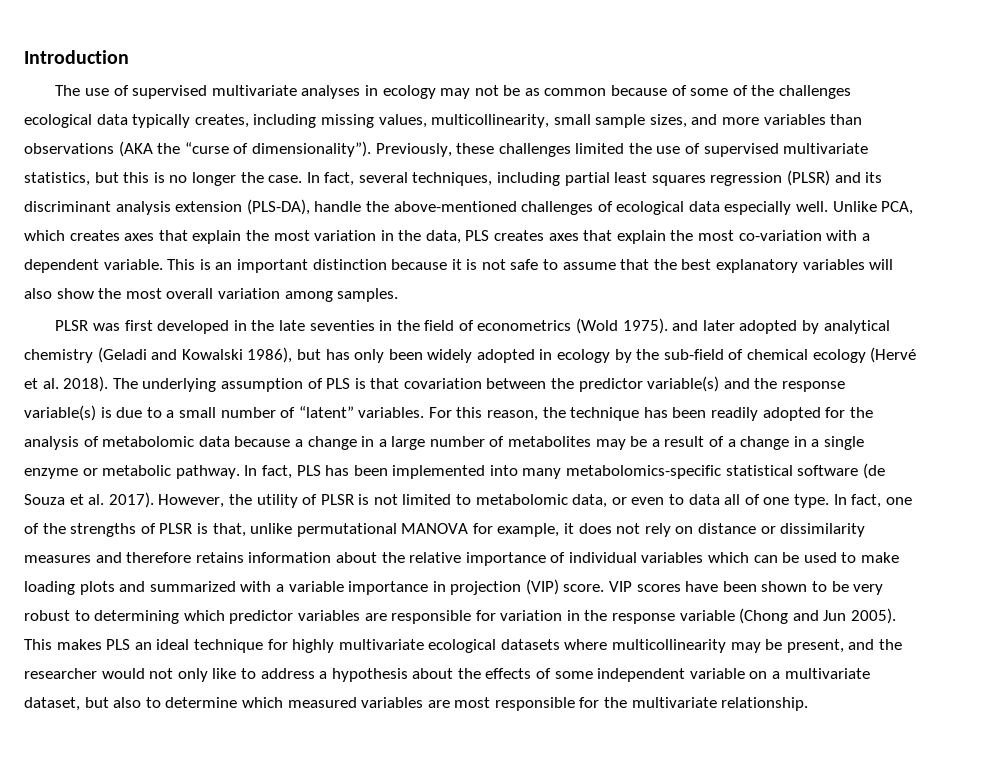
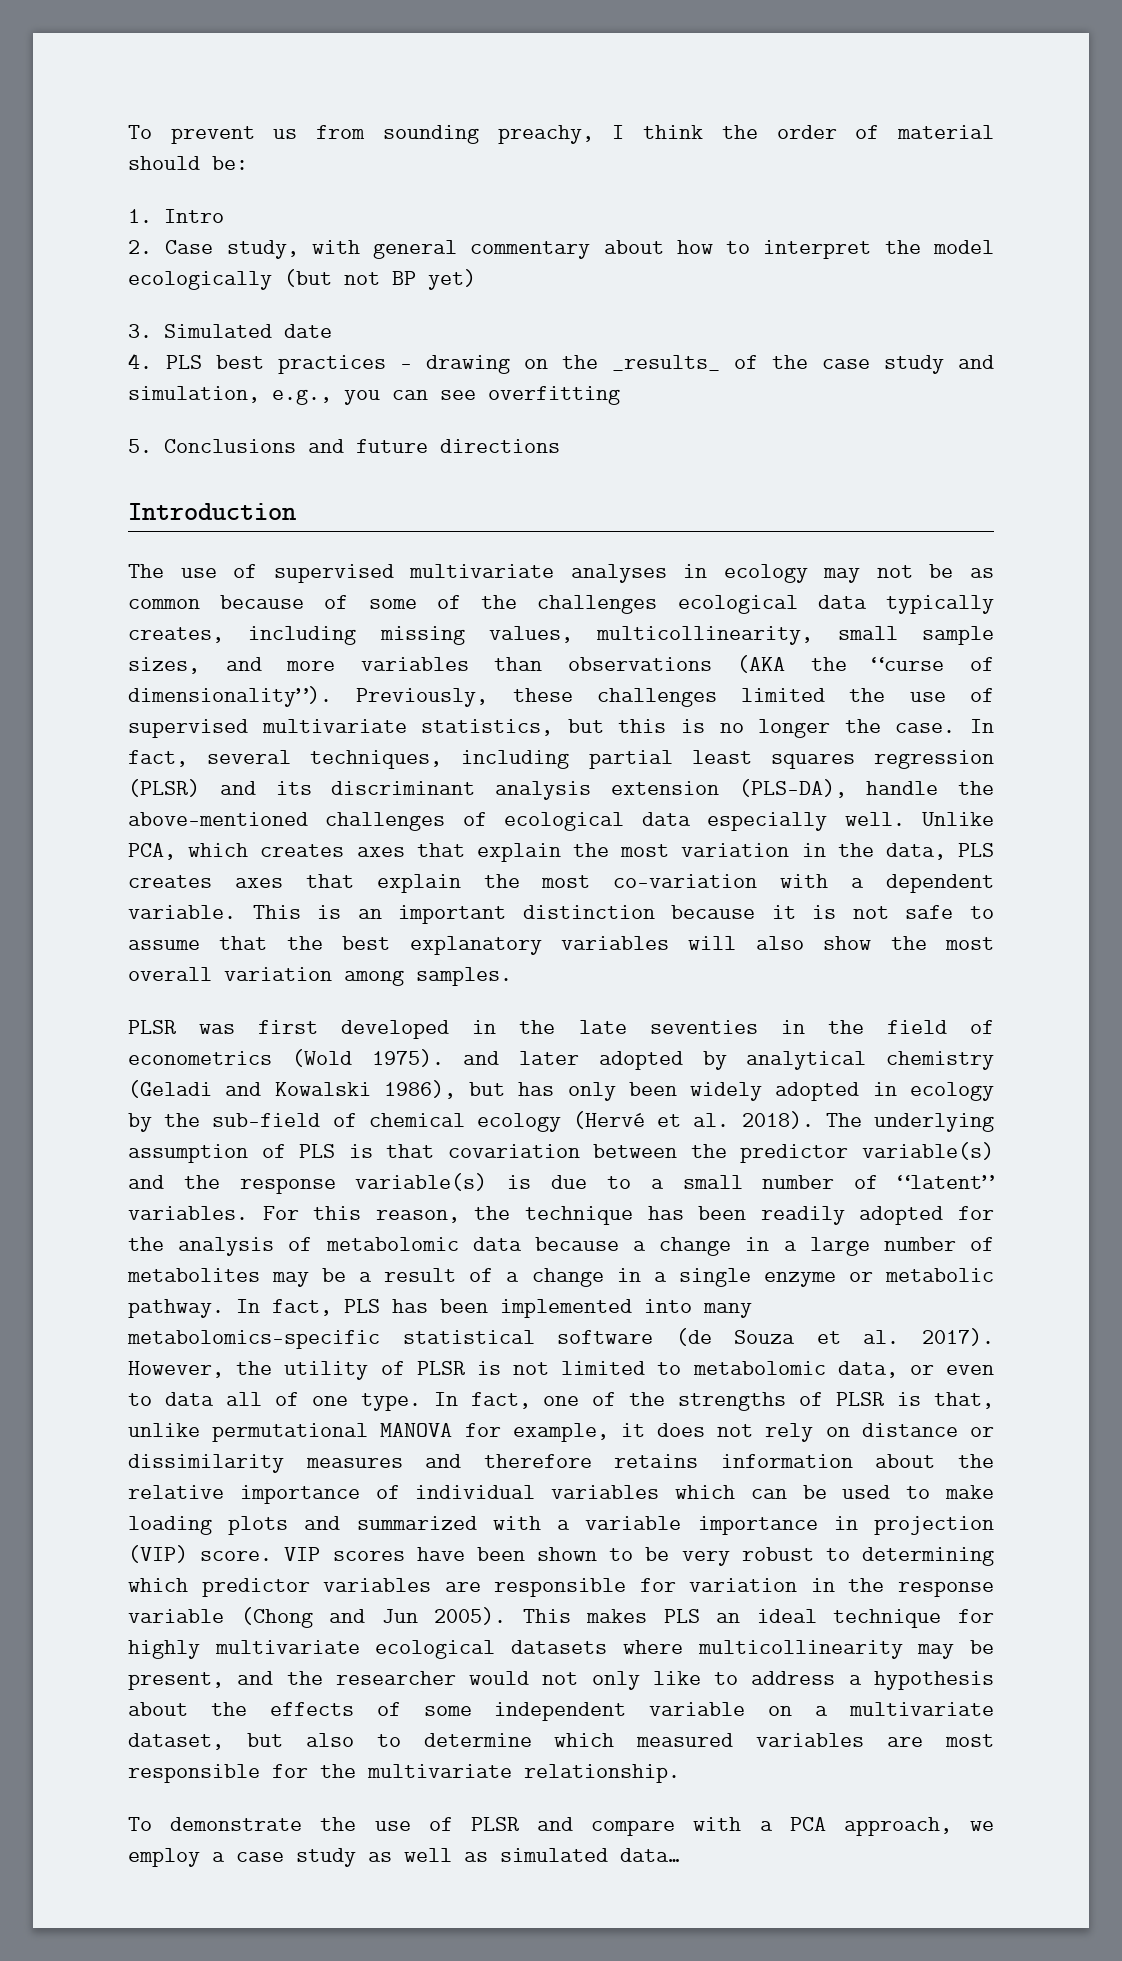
+ To prevent us from sounding preachy, I think the order of material should be:
+ 1. Intro
+ 2. Case study, with general commentary about how to interpret the model ecologically (but not BP yet)
+ 3. Simulated date
+ 4. PLS best practices - drawing on the _results_ of the case study and simulation, e.g., you can see overfitting
+ 5. Conclusions and future directions
+ To demonstrate the use of PLSR and compare with a PCA approach, we employ a case study as well as simulated data…

